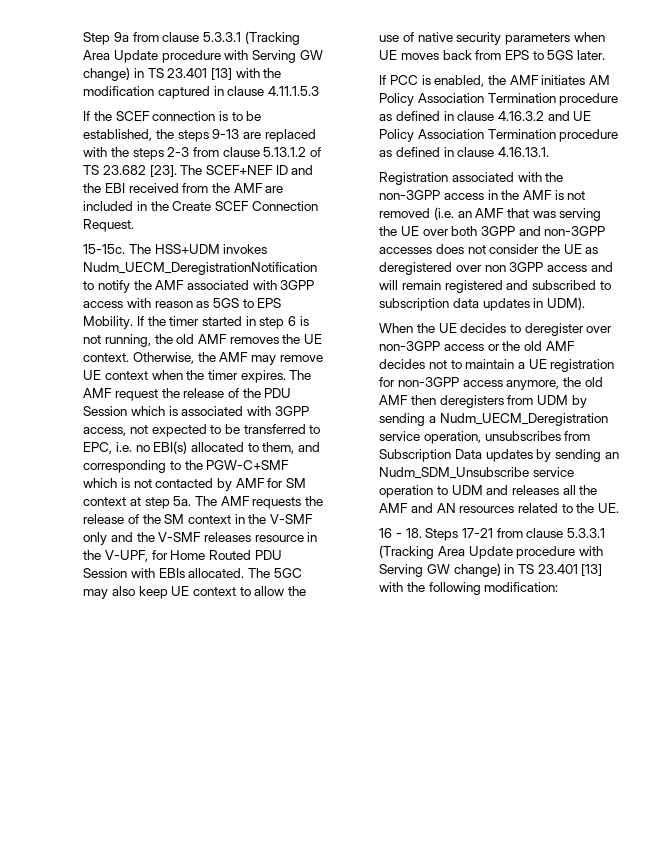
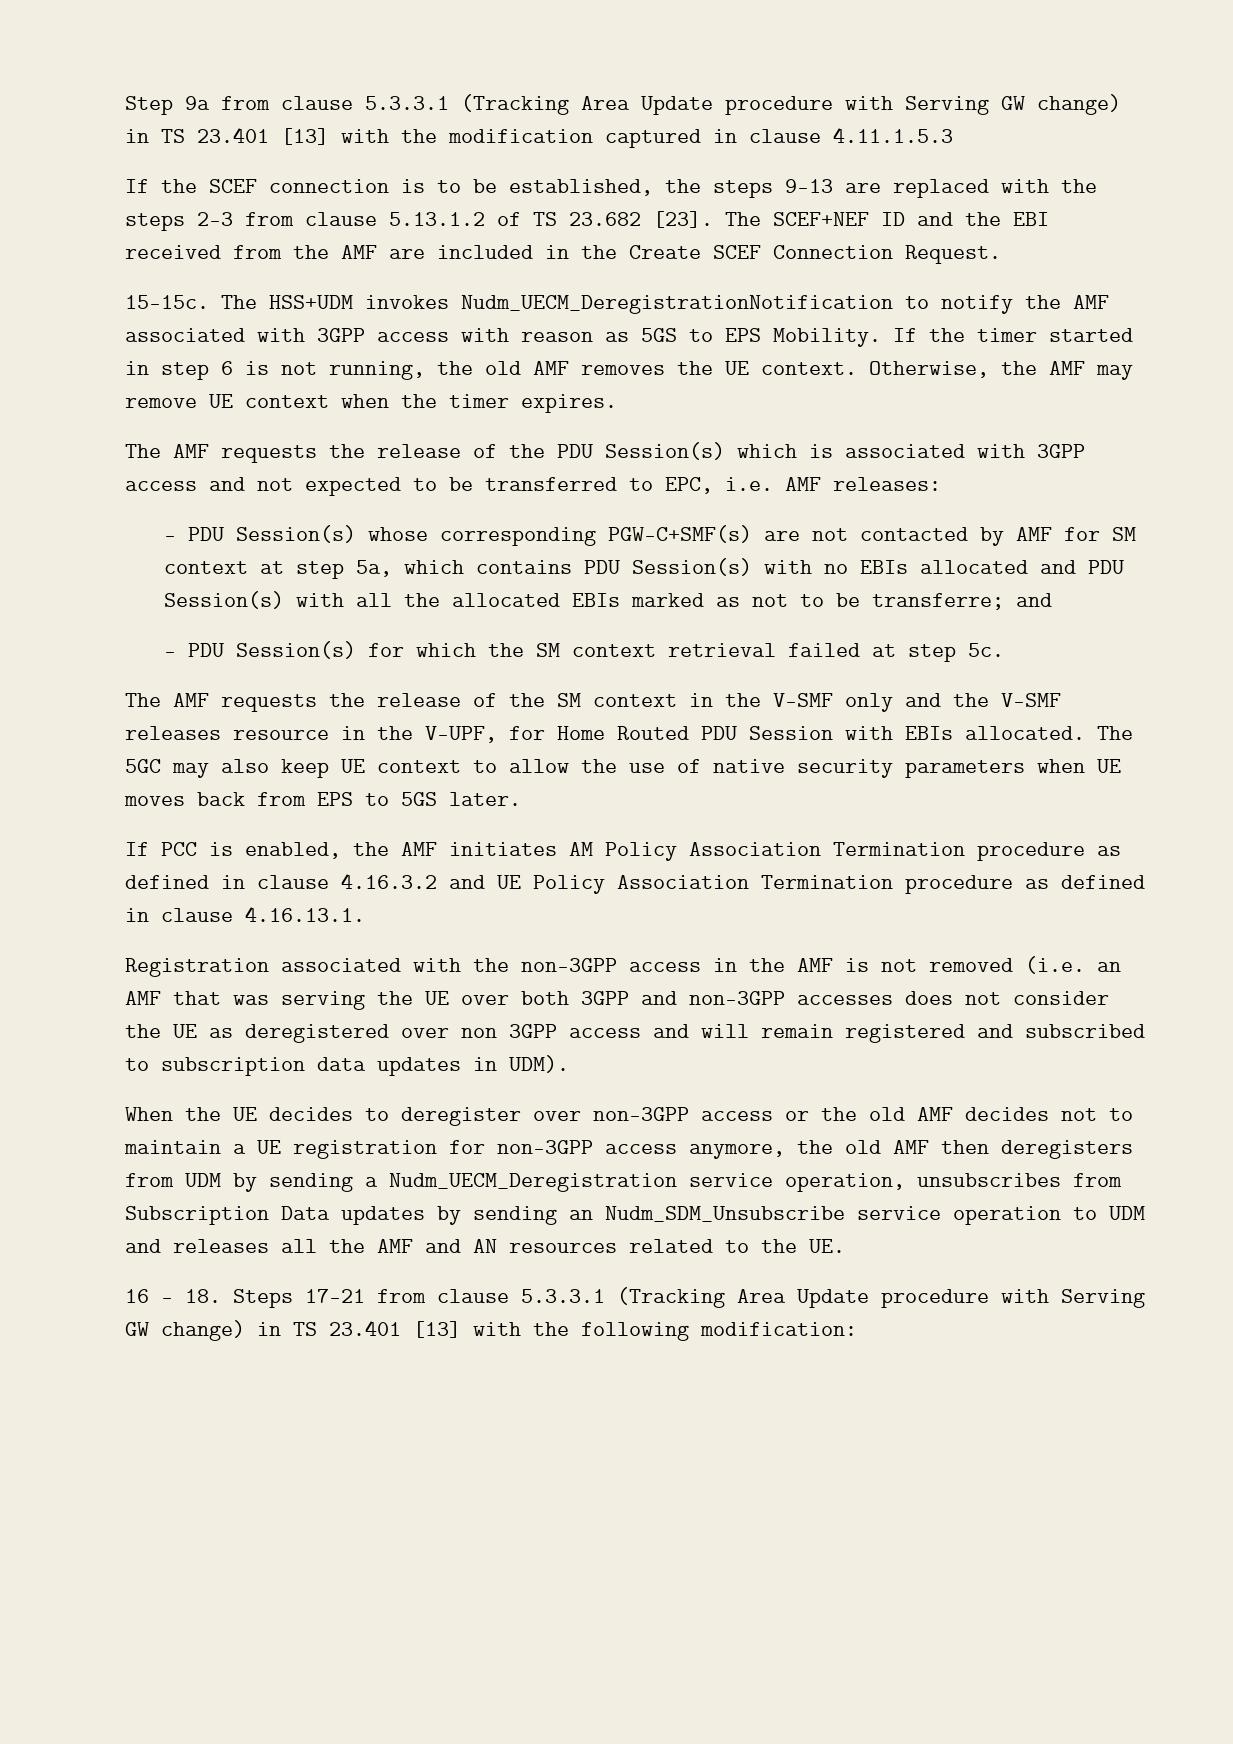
- Otherwise, the AMF may remove UE context when the timer expires. The AMF request the release of the PDU Session which is associated with 3GPP access, not expected to be transferred to EPC, i.e. no EBI(s) allocated to them, and corresponding to the PGW-C+SMF which is not contacted by AMF for SM context at step 5a. The AMF requests the release of the SM context in the V-SMF only and the V-SMF releases resource in the V-UPF, for Home Routed PDU Session with EBIs allocated.
+ Otherwise, the AMF may remove UE context when the timer expires.
+ The AMF requests the release of the PDU Session(s) which is associated with 3GPP access and not expected to be transferred to EPC, i.e. AMF releases:
+ - PDU Session(s) whose corresponding PGW-C+SMF(s) are not contacted by AMF for SM context at step 5a, which contains PDU Session(s) with no EBIs allocated and PDU Session(s) with all the allocated EBIs marked as not to be transferre; and
+ - PDU Session(s) for which the SM context retrieval failed at step 5c.
+ The AMF requests the release of the SM context in the V-SMF only and the V-SMF releases resource in the V-UPF, for Home Routed PDU Session with EBIs allocated.

